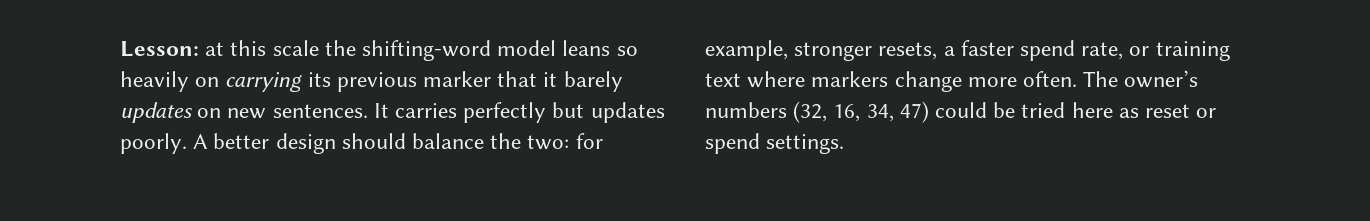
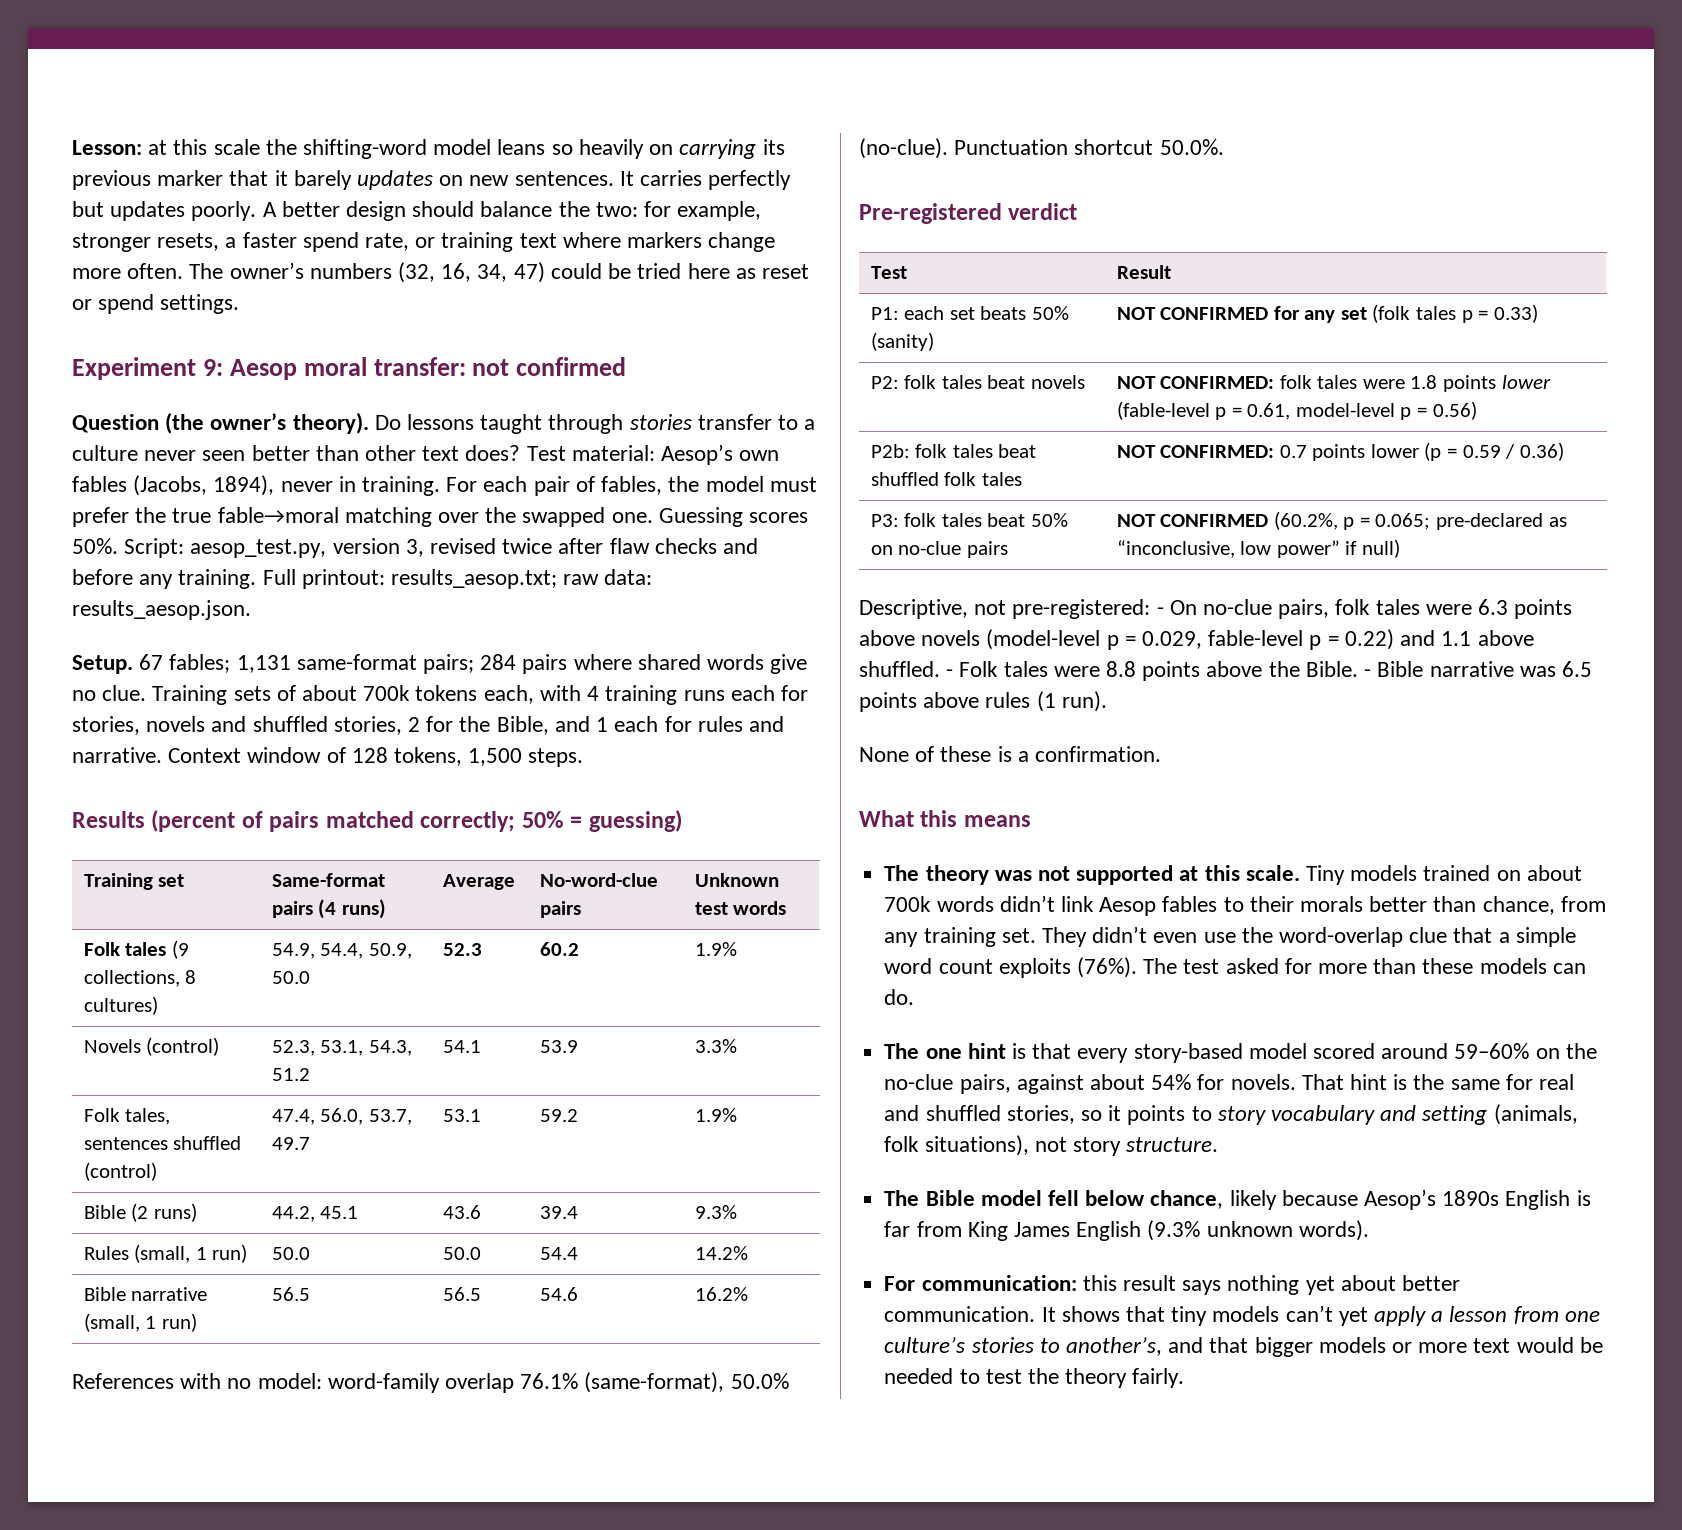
+ Experiment 9: Aesop moral transfer: not confirmed
+ Question (the owner’s theory). Do lessons taught through stories transfer to a culture never seen better than other text does? Test material: Aesop’s own fables (Jacobs, 1894), never in training. For each pair of fables, the model must prefer the true fable→moral matching over the swapped one. Guessing scores 50%. Script: aesop_test.py, version 3, revised twice after flaw checks and before any training. Full printout: results_aesop.txt; raw data: results_aesop.json.
+ Setup. 67 fables; 1,131 same-format pairs; 284 pairs where shared words give no clue. Training sets of about 700k tokens each, with 4 training runs each for stories, novels and shuffled stories, 2 for the Bible, and 1 each for rules and narrative. Context window of 128 tokens, 1,500 steps.
+ Results (percent of pairs matched correctly; 50% = guessing)
+ Training set | Same-format pairs (4 runs) | Average | No-word-clue pairs | Unknown test words
+ Folk tales (9 collections, 8 cultures) | 54.9, 54.4, 50.9, 50.0 | 52.3 | 60.2 | 1.9%
+ Novels (control) | 52.3, 53.1, 54.3, 51.2 | 54.1 | 53.9 | 3.3%
+ Folk tales, sentences shuffled (control) | 47.4, 56.0, 53.7, 49.7 | 53.1 | 59.2 | 1.9%
+ Bible (2 runs) | 44.2, 45.1 | 43.6 | 39.4 | 9.3%
+ Rules (small, 1 run) | 50.0 | 50.0 | 54.4 | 14.2%
+ Bible narrative (small, 1 run) | 56.5 | 56.5 | 54.6 | 16.2%
+ References with no model: word-family overlap 76.1% (same-format), 50.0% (no-clue). Punctuation shortcut 50.0%.
+ Pre-registered verdict
+ Test | Result
+ P1: each set beats 50% (sanity) | NOT CONFIRMED for any set (folk tales p = 0.33)
+ P2: folk tales beat novels | NOT CONFIRMED: folk tales were 1.8 points lower (fable-level p = 0.61, model-level p = 0.56)
+ P2b: folk tales beat shuffled folk tales | NOT CONFIRMED: 0.7 points lower (p = 0.59 / 0.36)
+ P3: folk tales beat 50% on no-clue pairs | NOT CONFIRMED (60.2%, p = 0.065; pre-declared as “inconclusive, low power” if null)
+ Descriptive, not pre-registered: - On no-clue pairs, folk tales were 6.3 points above novels (model-level p = 0.029, fable-level p = 0.22) and 1.1 above shuffled. - Folk tales were 8.8 points above the Bible. - Bible narrative was 6.5 points above rules (1 run).
+ None of these is a confirmation.
+ What this means
+ The theory was not supported at this scale. Tiny models trained on about 700k words didn’t link Aesop fables to their morals better than chance, from any training set. They didn’t even use the word-overlap clue that a simple word count exploits (76%). The test asked for more than these models can do.
+ The one hint is that every story-based model scored around 59–60% on the no-clue pairs, against about 54% for novels. That hint is the same for real and shuffled stories, so it points to story vocabulary and setting (animals, folk situations), not story structure.
+ The Bible model fell below chance, likely because Aesop’s 1890s English is far from King James English (9.3% unknown words).
+ For communication: this result says nothing yet about better communication. It shows that tiny models can’t yet apply a lesson from one culture’s stories to another’s, and that bigger models or more text would be needed to test the theory fairly.

